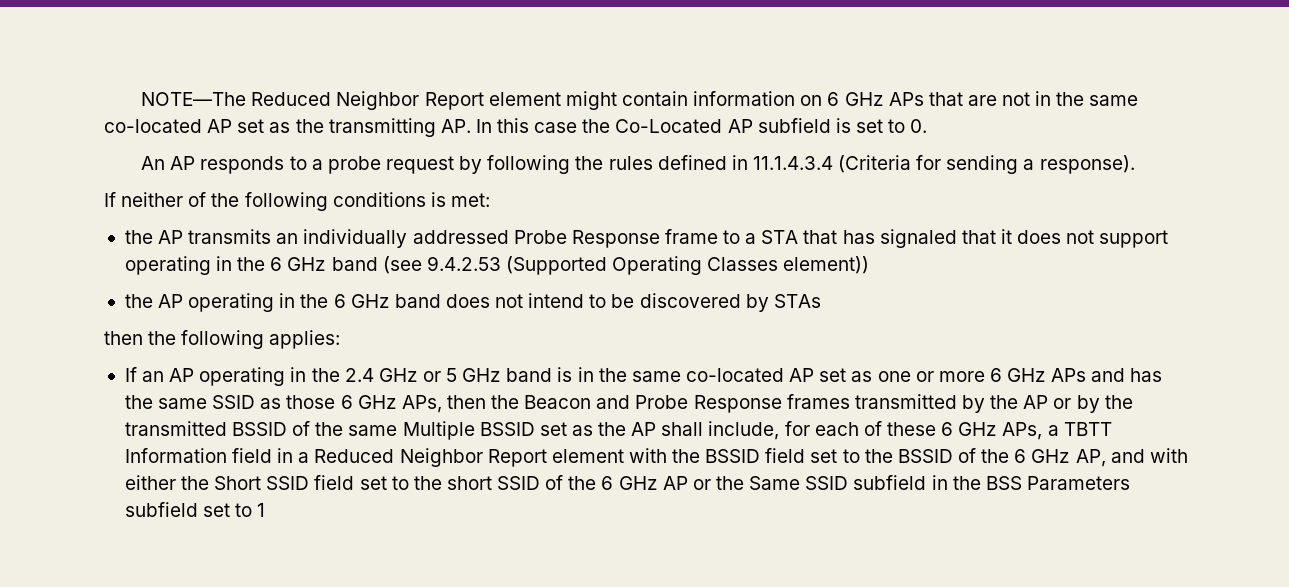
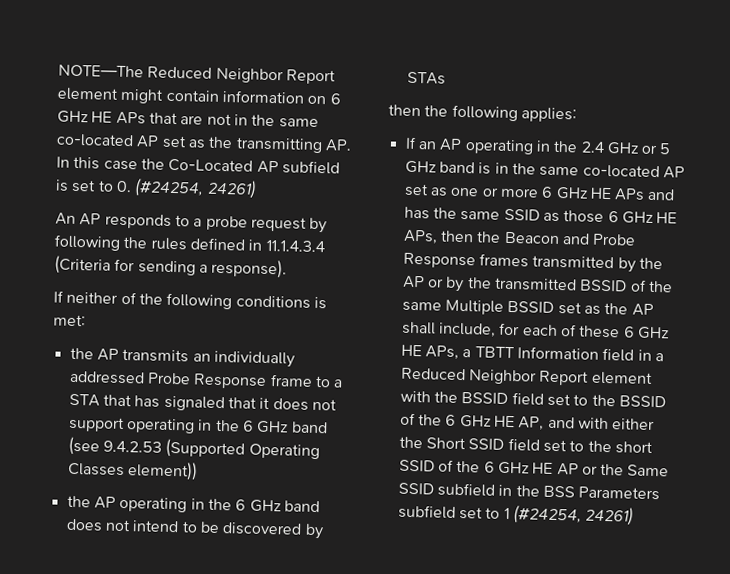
- NOTE—The Reduced Neighbor Report element might contain information on 6 GHz APs that are not in the same co-located AP set as the transmitting AP. In this case the Co-Located AP subfield is set to 0.
+ NOTE—The Reduced Neighbor Report element might contain information on 6 GHz HE APs that are not in the same co-located AP set as the transmitting AP. In this case the Co-Located AP subfield is set to 0. (#24254, 24261)
- If an AP operating in the 2.4 GHz or 5 GHz band is in the same co-located AP set as one or more 6 GHz APs and has the same SSID as those 6 GHz APs, then the Beacon and Probe Response frames transmitted by the AP or by the transmitted BSSID of the same Multiple BSSID set as the AP shall include, for each of these 6 GHz APs, a TBTT Information field in a Reduced Neighbor Report element with the BSSID field set to the BSSID of the 6 GHz AP, and with either the Short SSID field set to the short SSID of the 6 GHz AP or the Same SSID subfield in the BSS Parameters subfield set to 1
+ If an AP operating in the 2.4 GHz or 5 GHz band is in the same co-located AP set as one or more 6 GHz HE APs and has the same SSID as those 6 GHz HE APs, then the Beacon and Probe Response frames transmitted by the AP or by the transmitted BSSID of the same Multiple BSSID set as the AP shall include, for each of these 6 GHz HE APs, a TBTT Information field in a Reduced Neighbor Report element with the BSSID field set to the BSSID of the 6 GHz HE AP, and with either the Short SSID field set to the short SSID of the 6 GHz HE AP or the Same SSID subfield in the BSS Parameters subfield set to 1 (#24254, 24261)

